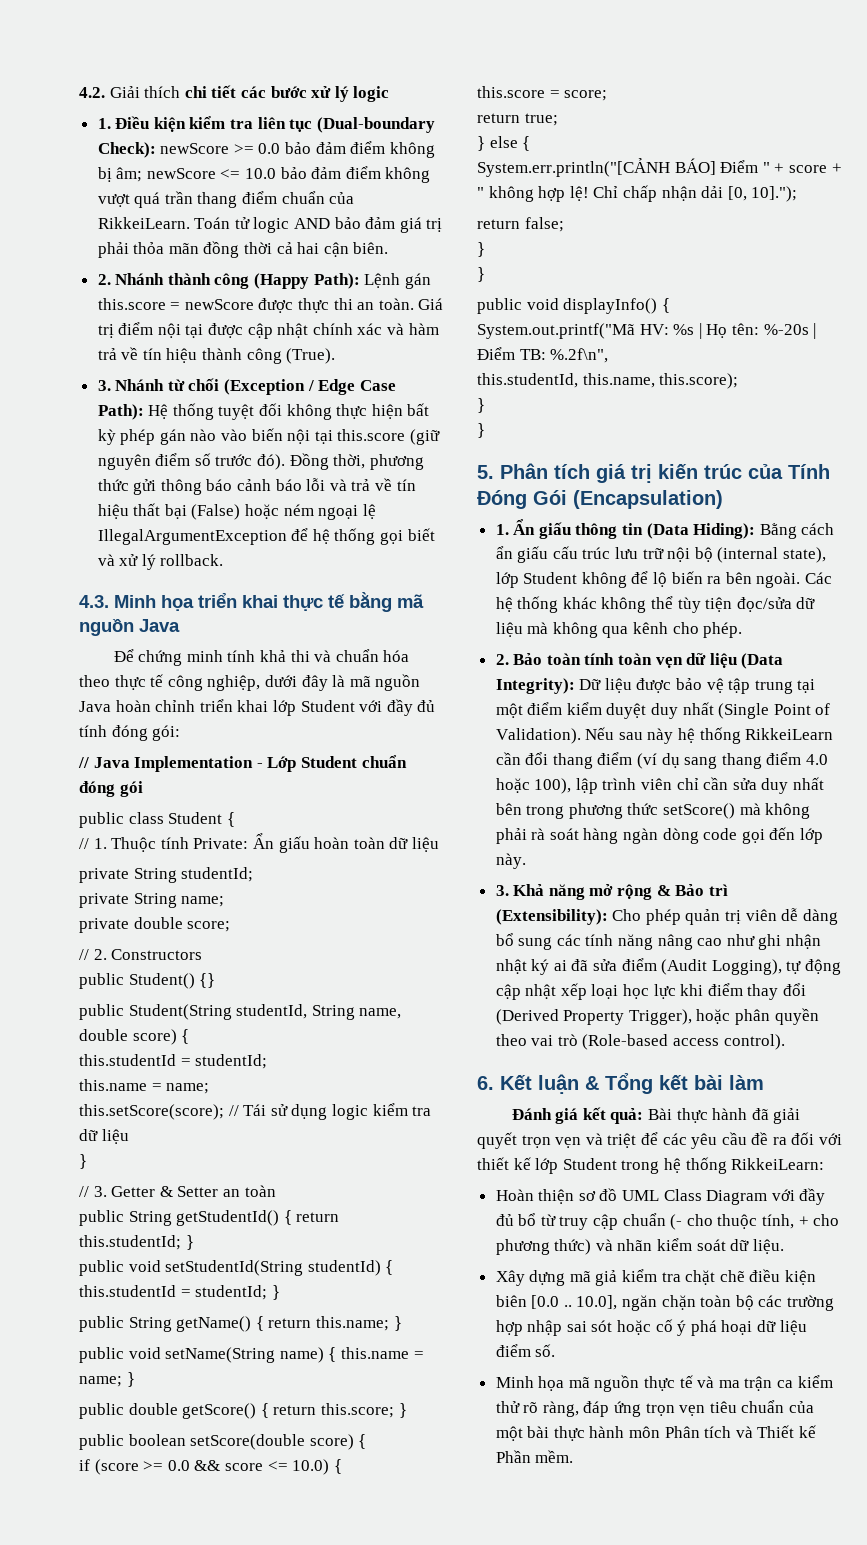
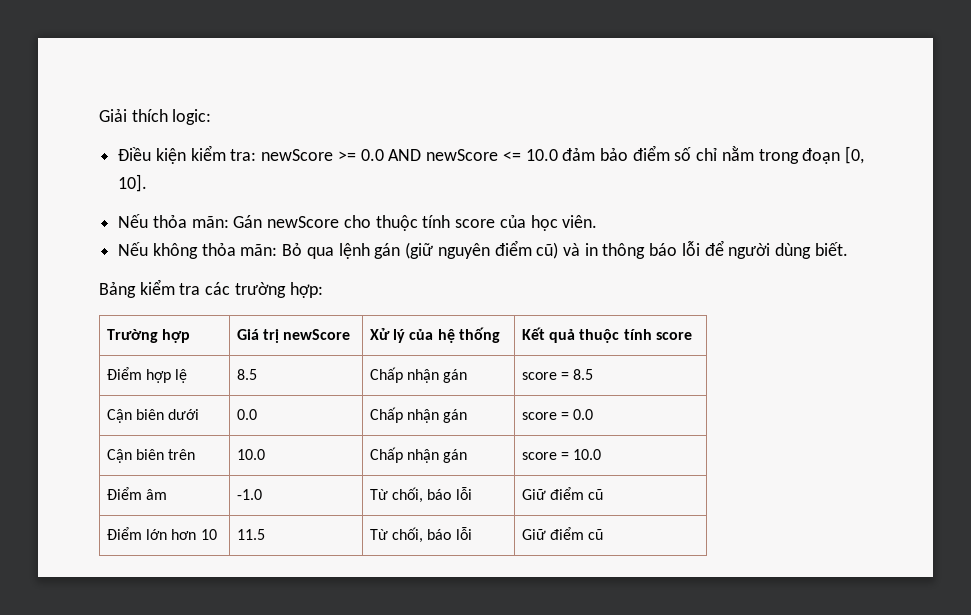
- 4.2. Giải thích chi tiết các bước xử lý logic
- 1. Điều kiện kiểm tra liên tục (Dual-boundary Check): newScore >= 0.0 bảo đảm điểm không bị âm; newScore <= 10.0 bảo đảm điểm không vượt quá trần thang điểm chuẩn của RikkeiLearn. Toán tử logic AND bảo đảm giá trị phải thỏa mãn đồng thời cả hai cận biên.
- 2. Nhánh thành công (Happy Path): Lệnh gán this.score = newScore được thực thi an toàn. Giá trị điểm nội tại được cập nhật chính xác và hàm trả về tín hiệu thành công (True).
- 3. Nhánh từ chối (Exception / Edge Case Path): Hệ thống tuyệt đối không thực hiện bất kỳ phép gán nào vào biến nội tại this.score (giữ nguyên điểm số trước đó). Đồng thời, phương thức gửi thông báo cảnh báo lỗi và trả về tín hiệu thất bại (False) hoặc ném ngoại lệ IllegalArgumentException để hệ thống gọi biết và xử lý rollback.
- 4.3. Minh họa triển khai thực tế bằng mã nguồn Java
- Để chứng minh tính khả thi và chuẩn hóa theo thực tế công nghiệp, dưới đây là mã nguồn Java hoàn chỉnh triển khai lớp Student với đầy đủ tính đóng gói:
- // Java Implementation - Lớp Student chuẩn đóng gói
- public class Student {
- // 1. Thuộc tính Private: Ẩn giấu hoàn toàn dữ liệu
- private String studentId;
- private String name;
- private double score;
- // 2. Constructors
- public Student() {}
- public Student(String studentId, String name, double score) {
- this.studentId = studentId;
- this.name = name;
- this.setScore(score); // Tái sử dụng logic kiểm tra dữ liệu
- }
- // 3. Getter & Setter an toàn
- public String getStudentId() { return this.studentId; }
- public void setStudentId(String studentId) { this.studentId = studentId; }
- public String getName() { return this.name; }
- public void setName(String name) { this.name = name; }
- public double getScore() { return this.score; }
- public boolean setScore(double score) {
- if (score >= 0.0 && score <= 10.0) {
- this.score = score;
- return true;
- } else {
- System.err.println("[CẢNH BÁO] Điểm " + score + " không hợp lệ! Chỉ chấp nhận dải [0, 10].");
- return false;
- }
- }
- public void displayInfo() {
- System.out.printf("Mã HV: %s | Họ tên: %-20s | Điểm TB: %.2f\n",
- this.studentId, this.name, this.score);
- }
- }
- 5. Phân tích giá trị kiến trúc của Tính Đóng Gói (Encapsulation)
- 1. Ẩn giấu thông tin (Data Hiding): Bằng cách ẩn giấu cấu trúc lưu trữ nội bộ (internal state), lớp Student không để lộ biến ra bên ngoài. Các hệ thống khác không thể tùy tiện đọc/sửa dữ liệu mà không qua kênh cho phép.
- 2. Bảo toàn tính toàn vẹn dữ liệu (Data Integrity): Dữ liệu được bảo vệ tập trung tại một điểm kiểm duyệt duy nhất (Single Point of Validation). Nếu sau này hệ thống RikkeiLearn cần đổi thang điểm (ví dụ sang thang điểm 4.0 hoặc 100), lập trình viên chỉ cần sửa duy nhất bên trong phương thức setScore() mà không phải rà soát hàng ngàn dòng code gọi đến lớp này.
- 3. Khả năng mở rộng & Bảo trì (Extensibility): Cho phép quản trị viên dễ dàng bổ sung các tính năng nâng cao như ghi nhận nhật ký ai đã sửa điểm (Audit Logging), tự động cập nhật xếp loại học lực khi điểm thay đổi (Derived Property Trigger), hoặc phân quyền theo vai trò (Role-based access control).
- 6. Kết luận & Tổng kết bài làm
- Đánh giá kết quả: Bài thực hành đã giải quyết trọn vẹn và triệt để các yêu cầu đề ra đối với thiết kế lớp Student trong hệ thống RikkeiLearn:
- Hoàn thiện sơ đồ UML Class Diagram với đầy đủ bổ từ truy cập chuẩn (- cho thuộc tính, + cho phương thức) và nhãn kiểm soát dữ liệu.
- Xây dựng mã giả kiểm tra chặt chẽ điều kiện biên [0.0 .. 10.0], ngăn chặn toàn bộ các trường hợp nhập sai sót hoặc cố ý phá hoại dữ liệu điểm số.
- Minh họa mã nguồn thực tế và ma trận ca kiểm thử rõ ràng, đáp ứng trọn vẹn tiêu chuẩn của một bài thực hành môn Phân tích và Thiết kế Phần mềm.
+ Giải thích logic:
+ Điều kiện kiểm tra: newScore >= 0.0 AND newScore <= 10.0 đảm bảo điểm số chỉ nằm trong đoạn [0, 10].
+ Nếu thỏa mãn: Gán newScore cho thuộc tính score của học viên.
+ Nếu không thỏa mãn: Bỏ qua lệnh gán (giữ nguyên điểm cũ) và in thông báo lỗi để người dùng biết.
+ Bảng kiểm tra các trường hợp:
+ Trường hợp | Giá trị newScore | Xử lý của hệ thống | Kết quả thuộc tính score
+ Điểm hợp lệ | 8.5 | Chấp nhận gán | score = 8.5
+ Cận biên dưới | 0.0 | Chấp nhận gán | score = 0.0
+ Cận biên trên | 10.0 | Chấp nhận gán | score = 10.0
+ Điểm âm | -1.0 | Từ chối, báo lỗi | Giữ điểm cũ
+ Điểm lớn hơn 10 | 11.5 | Từ chối, báo lỗi | Giữ điểm cũ

